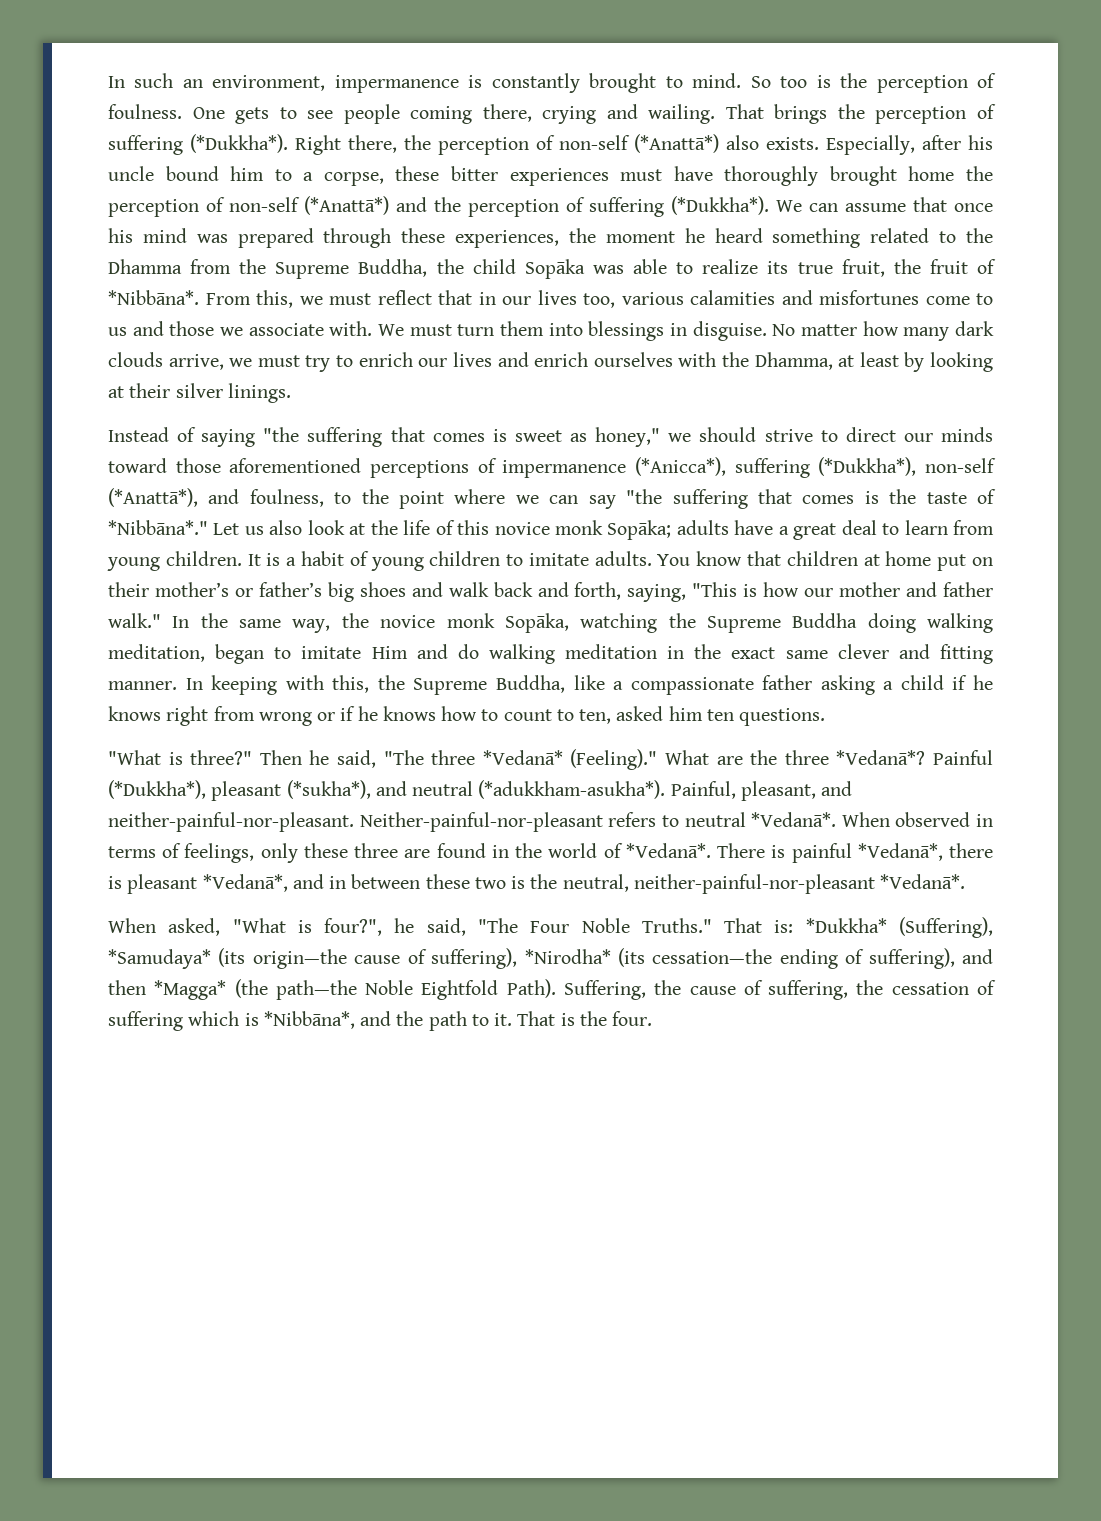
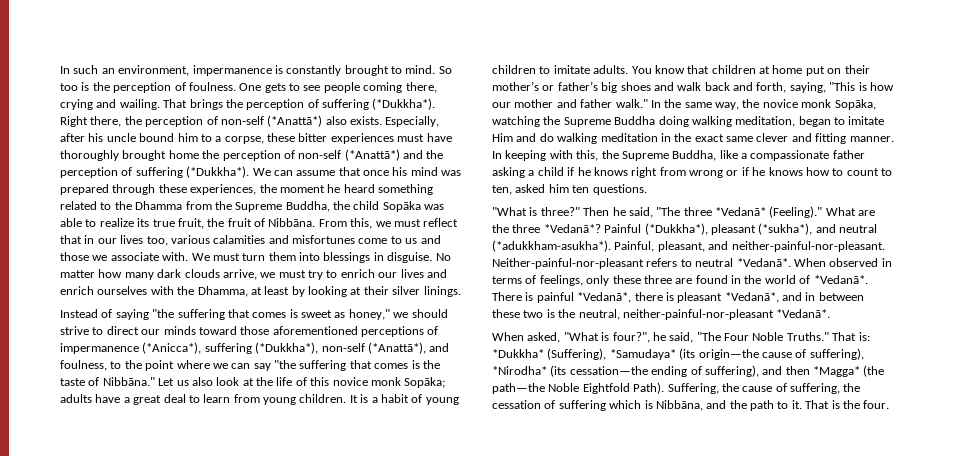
- We can assume that once his mind was prepared through these experiences, the moment he heard something related to the Dhamma from the Supreme Buddha, the child Sopāka was able to realize its true fruit, the fruit of *Nibbāna*.
+ We can assume that once his mind was prepared through these experiences, the moment he heard something related to the Dhamma from the Supreme Buddha, the child Sopāka was able to realize its true fruit, the fruit of Nibbāna.
- Instead of saying "the suffering that comes is sweet as honey," we should strive to direct our minds toward those aforementioned perceptions of impermanence (*Anicca*), suffering (*Dukkha*), non-self (*Anattā*), and foulness, to the point where we can say "the suffering that comes is the taste of *Nibbāna*."
+ Instead of saying "the suffering that comes is sweet as honey," we should strive to direct our minds toward those aforementioned perceptions of impermanence (*Anicca*), suffering (*Dukkha*), non-self (*Anattā*), and foulness, to the point where we can say "the suffering that comes is the taste of Nibbāna."
- Suffering, the cause of suffering, the cessation of suffering which is *Nibbāna*, and the path to it.
+ Suffering, the cause of suffering, the cessation of suffering which is Nibbāna, and the path to it.

